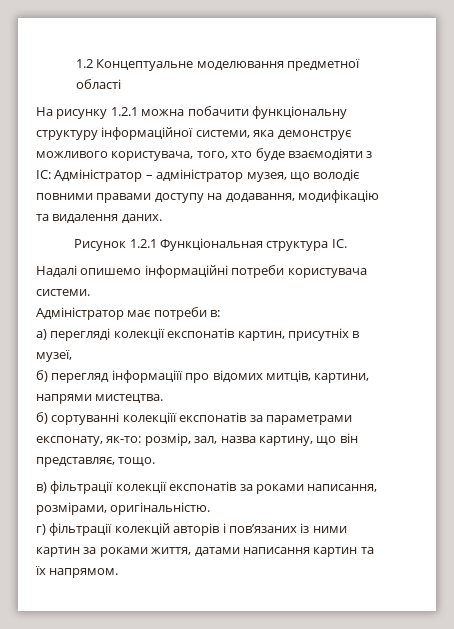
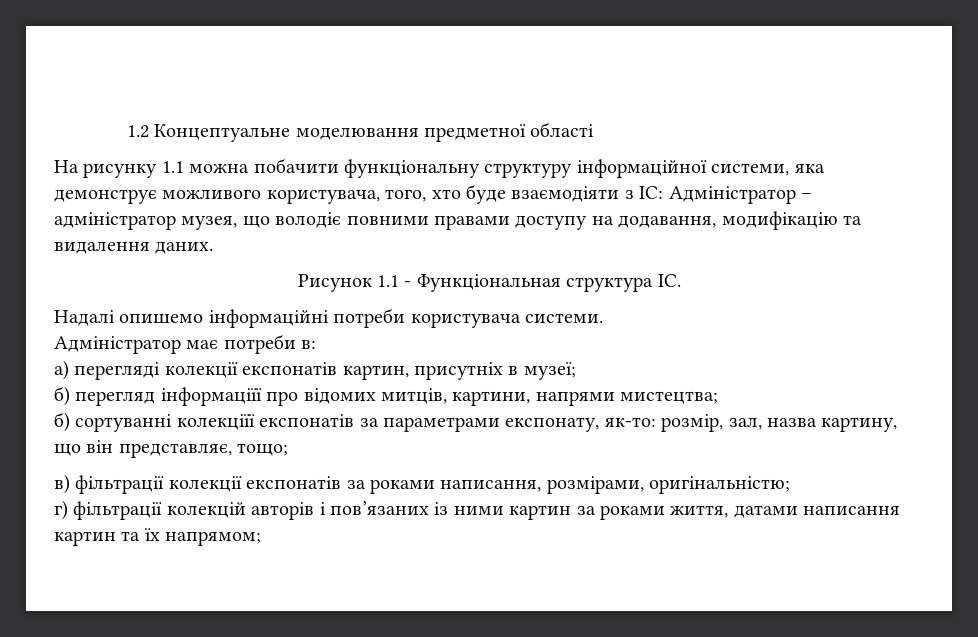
- На рисунку 1.2.1 можна побачити функціональну структуру інформаційної системи, яка демонструє можливого користувача, того, хто буде взаємодіяти з ІС: Адміністратор – адміністратор музея, що володіє повними правами доступу на додавання, модифікацію та видалення даних.
+ На рисунку 1.1 можна побачити функціональну структуру інформаційної системи, яка демонструє можливого користувача, того, хто буде взаємодіяти з ІС: Адміністратор – адміністратор музея, що володіє повними правами доступу на додавання, модифікацію та видалення даних.
- Рисунок 1.2.1 Функціональная структура ІС.
+ Рисунок 1.1 - Функціональная структура ІС.
- а) перегляді колекції експонатів картин, присутніх в музеї,
+ а) перегляді колекції експонатів картин, присутніх в музеї;
- б) перегляд інформаціїї про відомих митців, картини, напрями мистецтва.
+ б) перегляд інформаціїї про відомих митців, картини, напрями мистецтва;
- б) сортуванні колекціїї експонатів за параметрами експонату, як-то: розмір, зал, назва картину, що він представляє, тощо.
+ б) сортуванні колекціїї експонатів за параметрами експонату, як-то: розмір, зал, назва картину, що він представляє, тощо;
- в) фільтрації колекції експонатів за роками написання, розмірами, оригінальністю.
+ в) фільтрації колекції експонатів за роками написання, розмірами, оригінальністю;
- г) фільтрації колекцій авторів і пов’язаних із ними картин за роками життя, датами написання картин та їх напрямом.
+ г) фільтрації колекцій авторів і пов’язаних із ними картин за роками життя, датами написання картин та їх напрямом;

